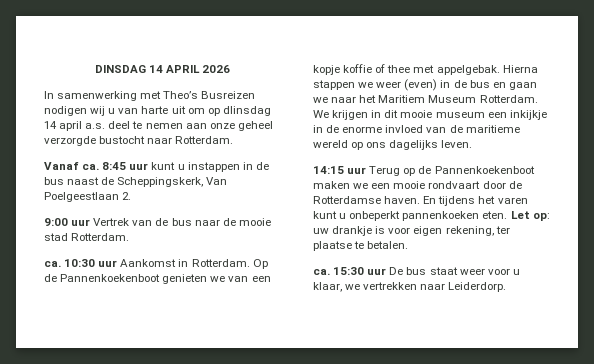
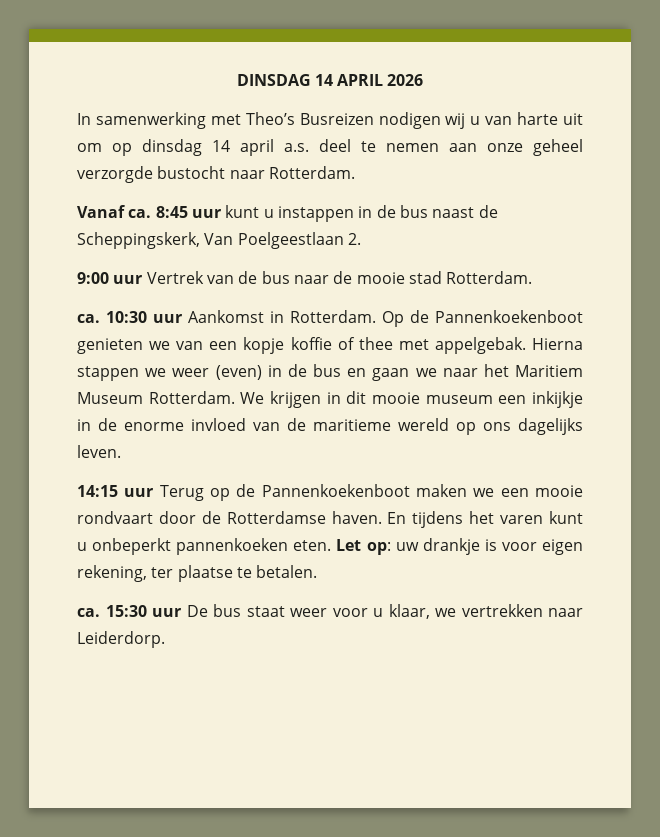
- In samenwerking met Theo’s Busreizen nodigen wij u van harte uit om op dIinsdag 14 april a.s. deel te nemen aan onze geheel verzorgde bustocht naar Rotterdam.
+ In samenwerking met Theo’s Busreizen nodigen wij u van harte uit om op dinsdag 14 april a.s. deel te nemen aan onze geheel verzorgde bustocht naar Rotterdam.

